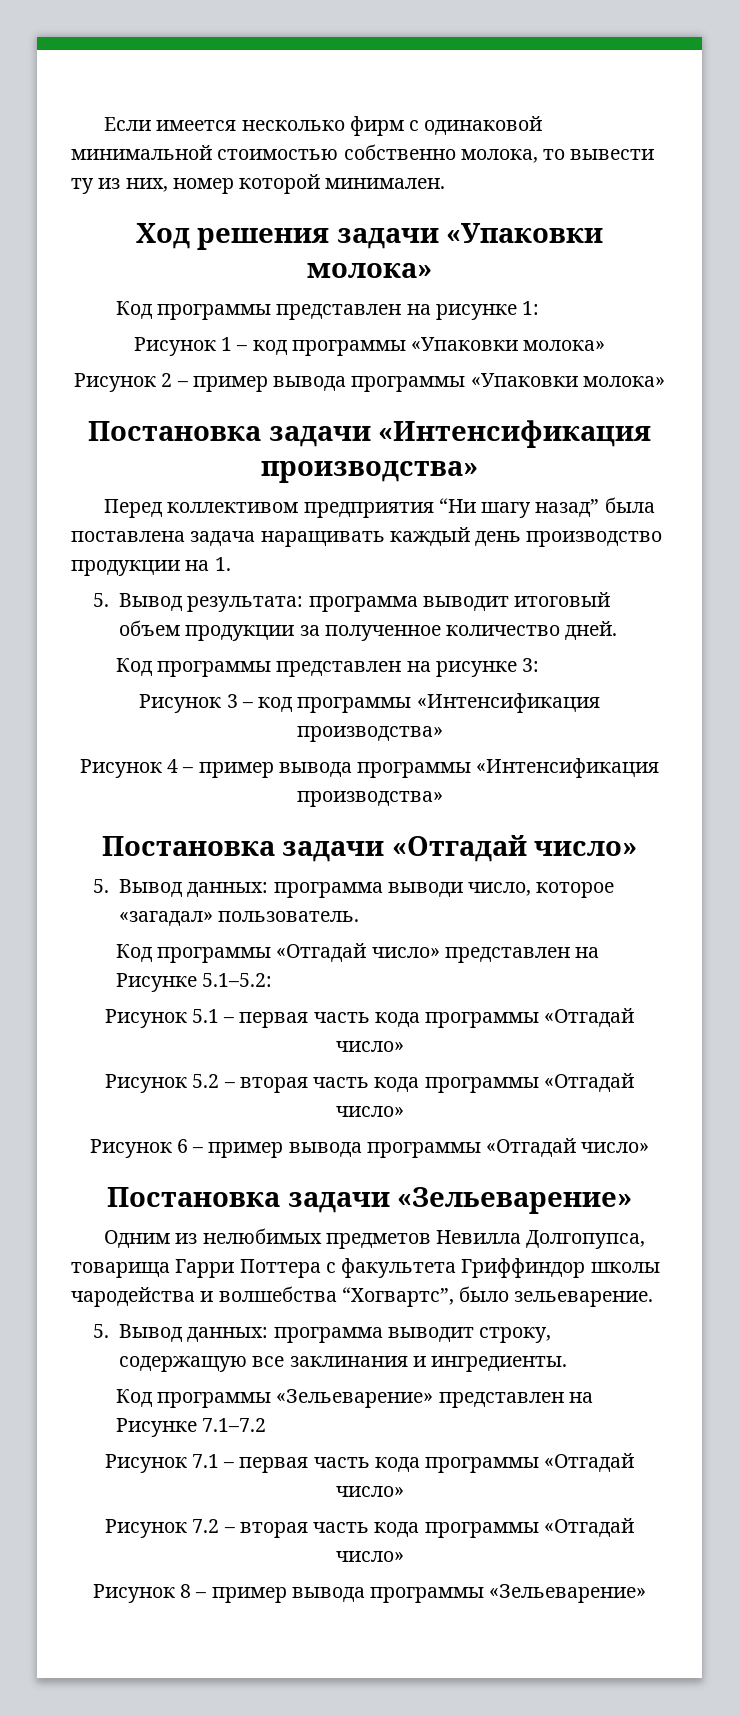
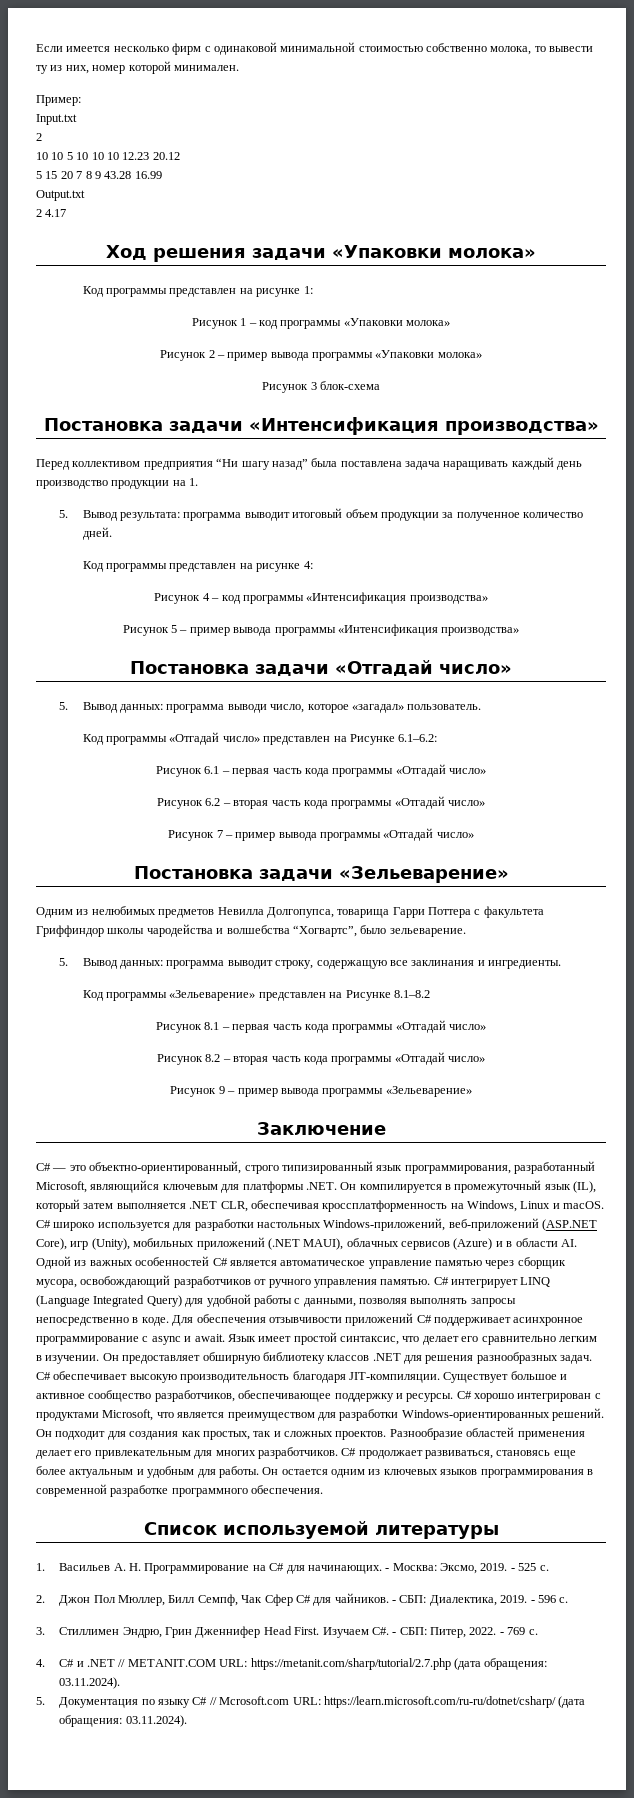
+ Пример:
+ Input.txt
+ 2
+ 10 10 5 10 10 10 12.23 20.12
+ 5 15 20 7 8 9 43.28 16.99
+ Output.txt
+ 2 4.17
+ Рисунок 3 блок-схема
- Код программы представлен на рисунке 3:
- Рисунок 3 – код программы «Интенсификация производства»
+ Код программы представлен на рисунке 4:
+ Рисунок 4 – код программы «Интенсификация производства»
- Рисунок 4 – пример вывода программы «Интенсификация производства»
+ Рисунок 5 – пример вывода программы «Интенсификация производства»
- Код программы «Отгадай число» представлен на Рисунке 5.1–5.2:
- Рисунок 5.1 – первая часть кода программы «Отгадай число»
- Рисунок 5.2 – вторая часть кода программы «Отгадай число»
- Рисунок 6 – пример вывода программы «Отгадай число»
+ Код программы «Отгадай число» представлен на Рисунке 6.1–6.2:
+ Рисунок 6.1 – первая часть кода программы «Отгадай число»
+ Рисунок 6.2 – вторая часть кода программы «Отгадай число»
+ Рисунок 7 – пример вывода программы «Отгадай число»
- Код программы «Зельеварение» представлен на Рисунке 7.1–7.2
- Рисунок 7.1 – первая часть кода программы «Отгадай число»
- Рисунок 7.2 – вторая часть кода программы «Отгадай число»
- Рисунок 8 – пример вывода программы «Зельеварение»
+ Код программы «Зельеварение» представлен на Рисунке 8.1–8.2
+ Рисунок 8.1 – первая часть кода программы «Отгадай число»
+ Рисунок 8.2 – вторая часть кода программы «Отгадай число»
+ Рисунок 9 – пример вывода программы «Зельеварение»
+ Заключение
+ C# — это объектно-ориентированный, строго типизированный язык программирования, разработанный Microsoft, являющийся ключевым для платформы .NET. Он компилируется в промежуточный язык (IL), который затем выполняется .NET CLR, обеспечивая кроссплатформенность на Windows, Linux и macOS. C# широко используется для разработки настольных Windows-приложений, веб-приложений (ASP.NET Core), игр (Unity), мобильных приложений (.NET MAUI), облачных сервисов (Azure) и в области AI. Одной из важных особенностей C# является автоматическое управление памятью через сборщик мусора, освобождающий разработчиков от ручного управления памятью. C# интегрирует LINQ (Language Integrated Query) для удобной работы с данными, позволяя выполнять запросы непосредственно в коде. Для обеспечения отзывчивости приложений C# поддерживает асинхронное программирование с async и await. Язык имеет простой синтаксис, что делает его сравнительно легким в изучении. Он предоставляет обширную библиотеку классов .NET для решения разнообразных задач. C# обеспечивает высокую производительность благодаря JIT-компиляции. Существует большое и активное сообщество разработчиков, обеспечивающее поддержку и ресурсы. C# хорошо интегрирован с продуктами Microsoft, что является преимуществом для разработки Windows-ориентированных решений. Он подходит для создания как простых, так и сложных проектов. Разнообразие областей применения делает его привлекательным для многих разработчиков. C# продолжает развиваться, становясь еще более актуальным и удобным для работы. Он остается одним из ключевых языков программирования в современной разработке программного обеспечения.
+ Список используемой литературы
+ 1. Васильев А. Н. Программирование на C# для начинающих. - Москва: Эксмо, 2019. - 525 с.
+ 2. Джон Пол Мюллер, Билл Семпф, Чак Сфер C# для чайников. - СБП: Диалектика, 2019. - 596 с.
+ 3. Стиллимен Эндрю, Грин Дженнифер Head First. Изучаем C#. - СБП: Питер, 2022. - 769 с.
+ 4. C# и .NET // METANIT.COM URL: https://metanit.com/sharp/tutorial/2.7.php (дата обращения: 03.11.2024).
+ 5. Документация по языку C# // Mcrosoft.com URL: https://learn.microsoft.com/ru-ru/dotnet/csharp/ (дата обращения: 03.11.2024).

